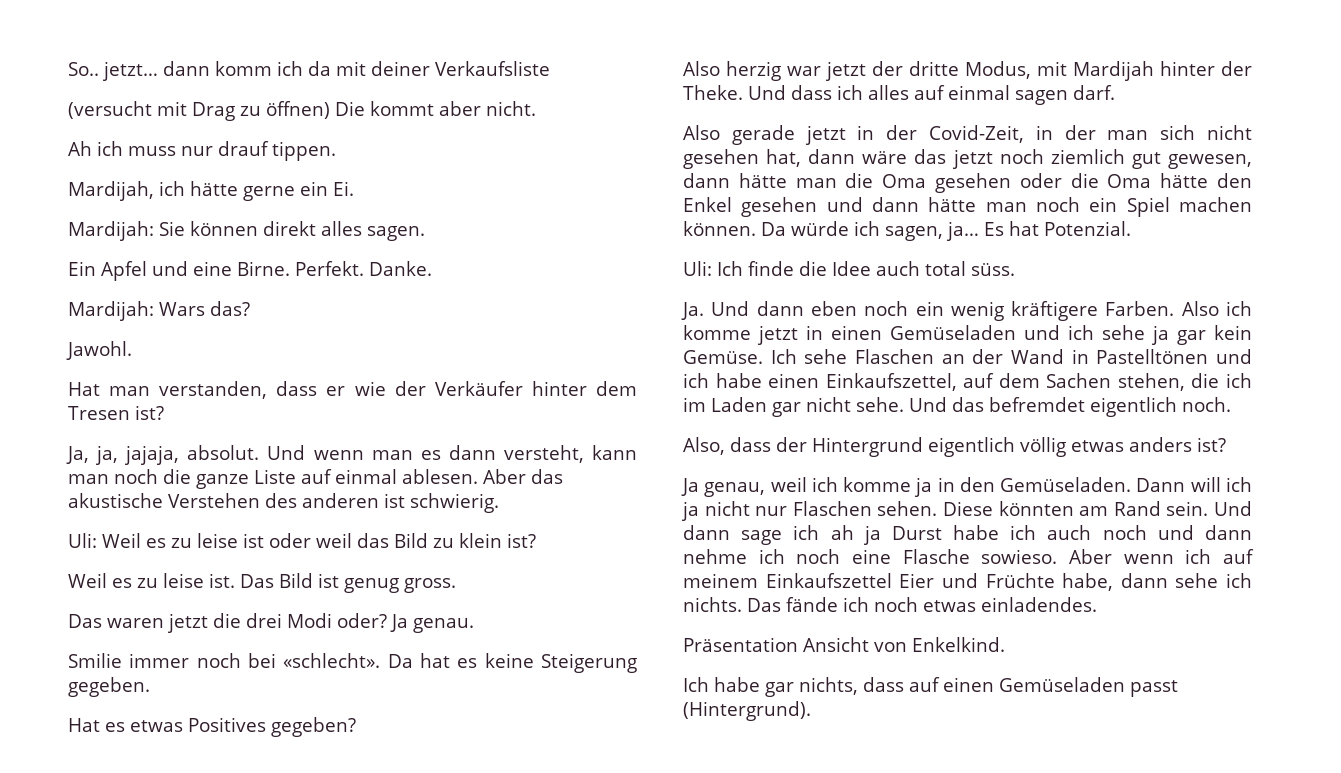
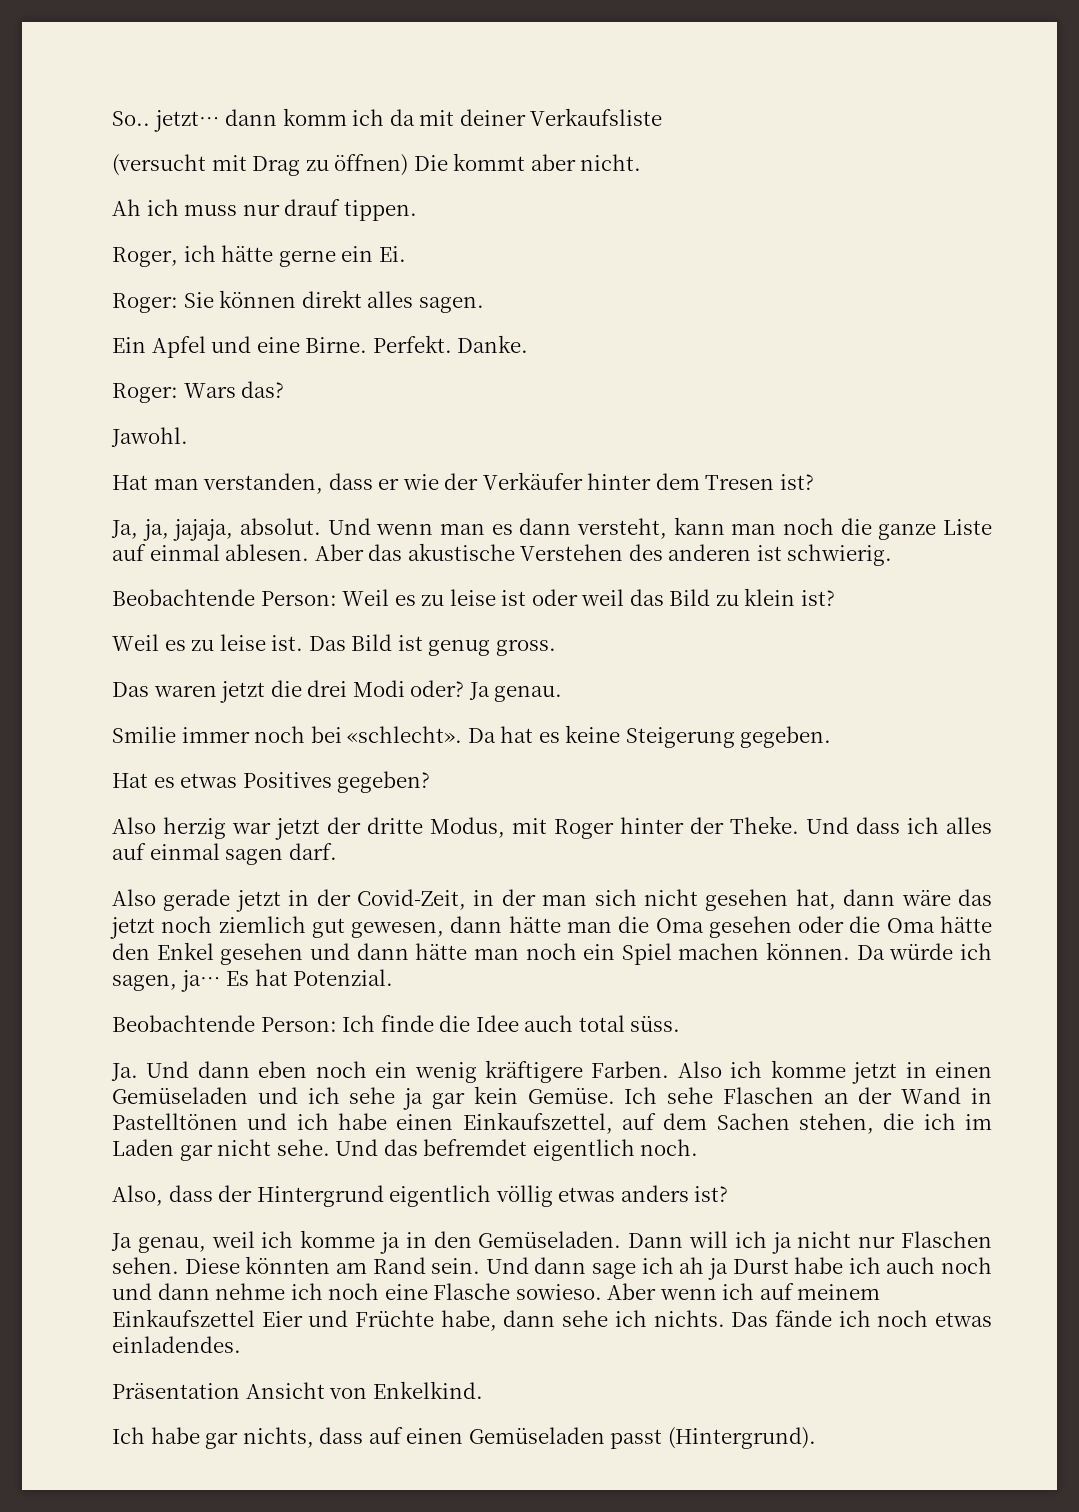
- Mardijah, ich hätte gerne ein Ei.
+ Roger, ich hätte gerne ein Ei.
- Mardijah: Sie können direkt alles sagen.
+ Roger: Sie können direkt alles sagen.
- Mardijah: Wars das?
+ Roger: Wars das?
- Uli: Weil es zu leise ist oder weil das Bild zu klein ist?
+ Beobachtende Person: Weil es zu leise ist oder weil das Bild zu klein ist?
- Also herzig war jetzt der dritte Modus, mit Mardijah hinter der Theke.
+ Also herzig war jetzt der dritte Modus, mit Roger hinter der Theke.
- Uli: Ich finde die Idee auch total süss.
+ Beobachtende Person: Ich finde die Idee auch total süss.

